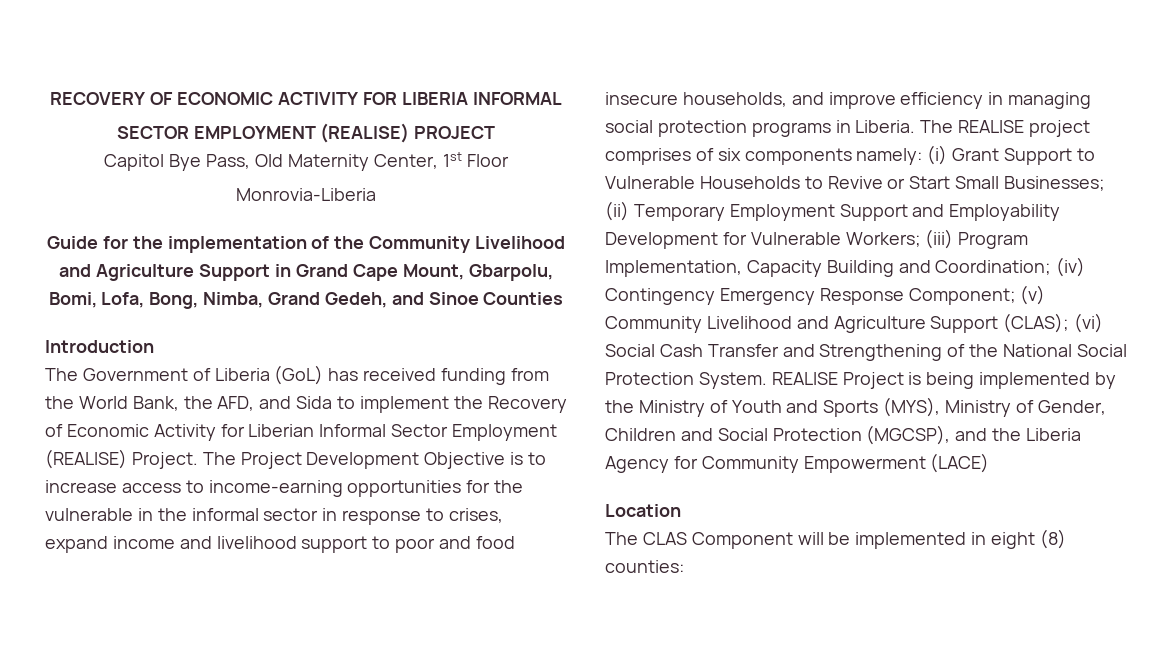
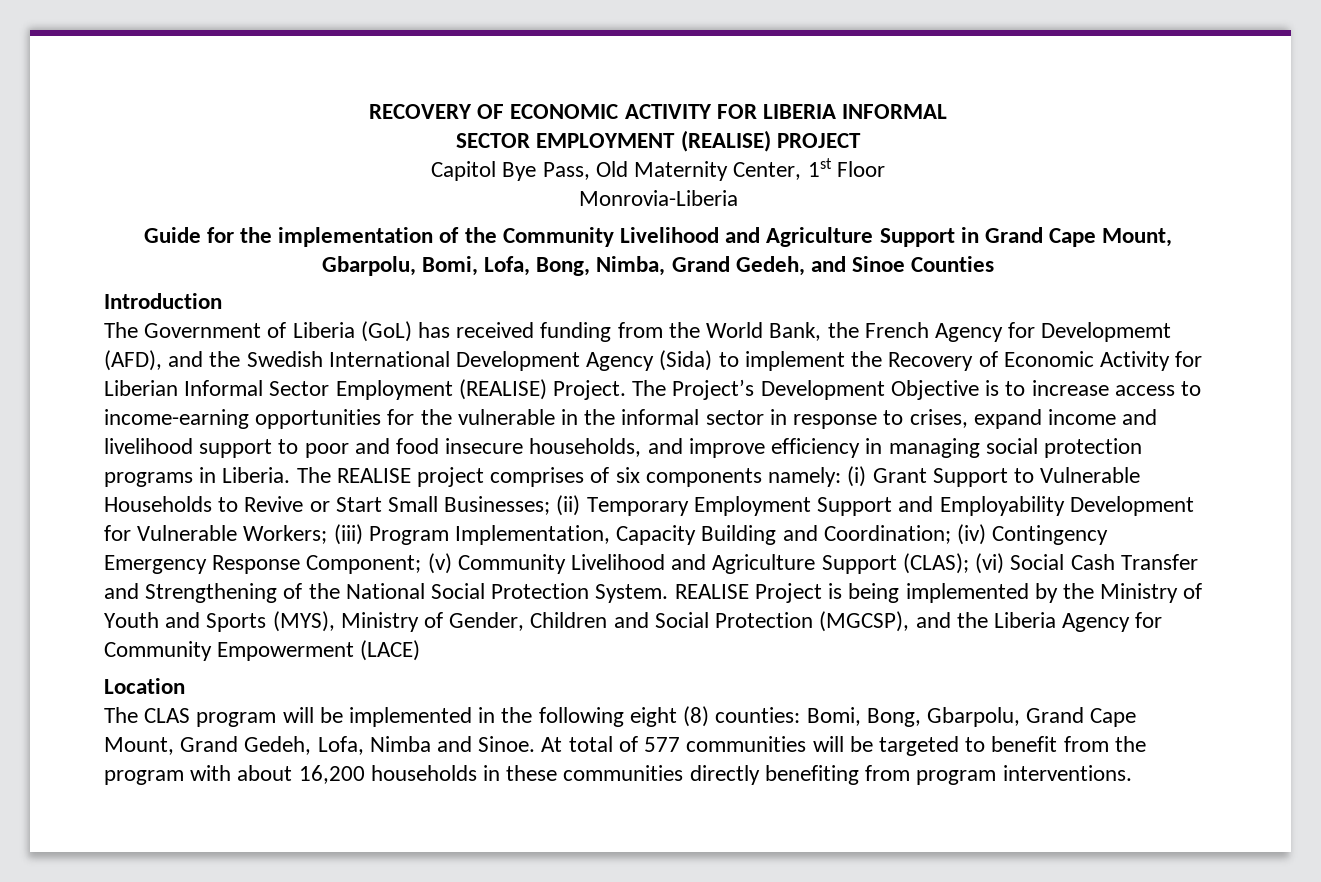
- The Government of Liberia (GoL) has received funding from the World Bank, the AFD, and Sida to implement the Recovery of Economic Activity for Liberian Informal Sector Employment (REALISE) Project.
+ The Government of Liberia (GoL) has received funding from the World Bank, the French Agency for Developmemt (AFD), and the Swedish International Development Agency (Sida) to implement the Recovery of Economic Activity for Liberian Informal Sector Employment (REALISE) Project.
- The Project Development Objective is to increase access to income-earning opportunities for the vulnerable in the informal sector in response to crises, expand income and livelihood support to poor and food insecure households, and improve efficiency in managing social protection programs in Liberia.
+ The Project’s Development Objective is to increase access to income-earning opportunities for the vulnerable in the informal sector in response to crises, expand income and livelihood support to poor and food insecure households, and improve efficiency in managing social protection programs in Liberia.
- The CLAS Component will be implemented in eight (8) counties:
+ The CLAS program will be implemented in the following eight (8) counties: Bomi, Bong, Gbarpolu, Grand Cape Mount, Grand Gedeh, Lofa, Nimba and Sinoe. At total of 577 communities will be targeted to benefit from the program with about 16,200 households in these communities directly benefiting from program interventions.

